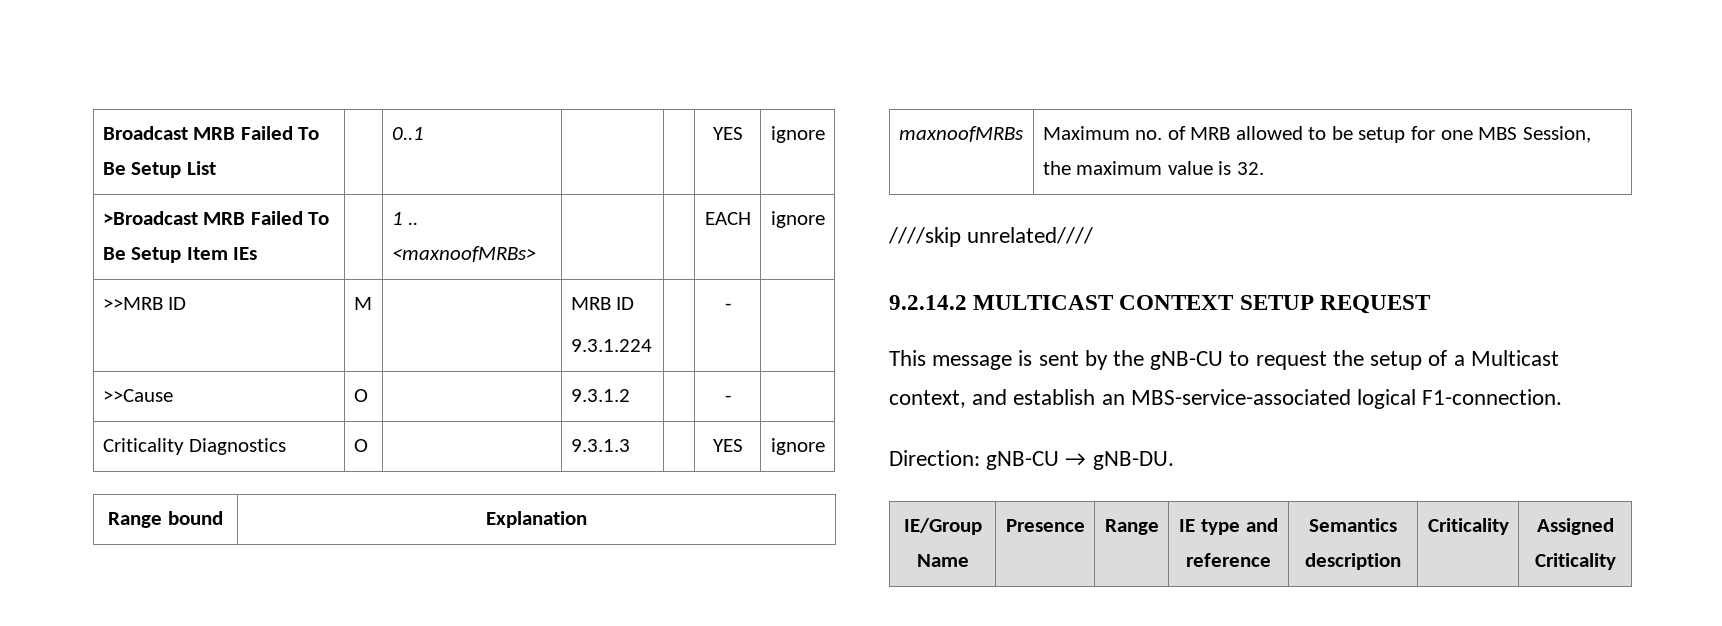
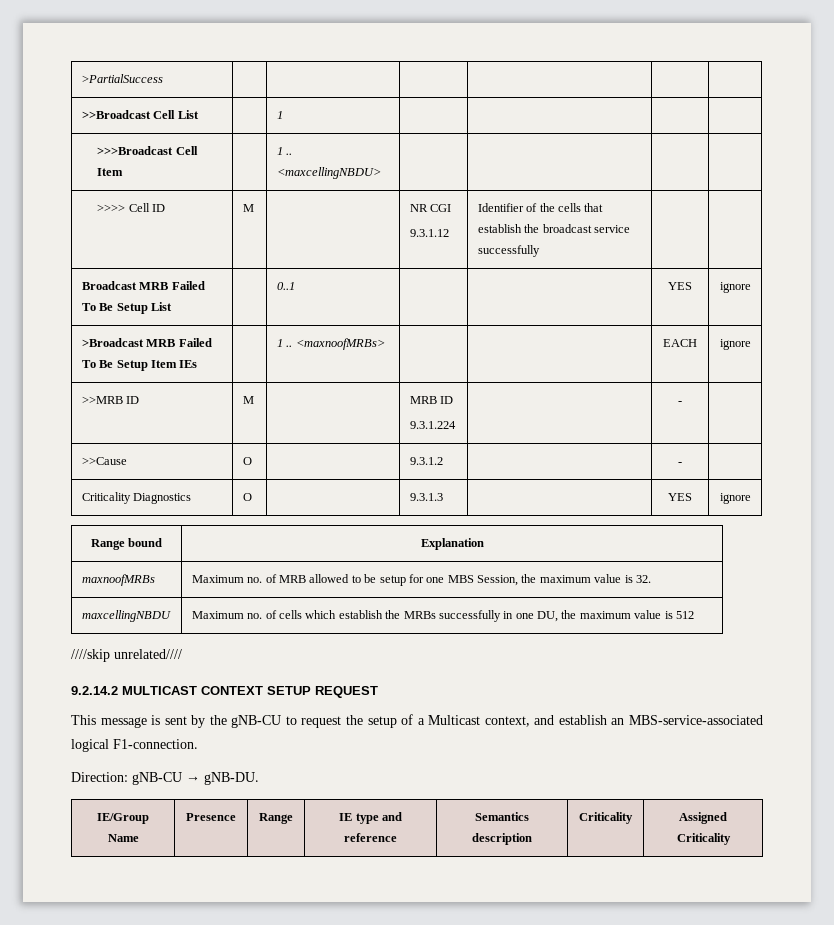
+ >PartialSuccess | | | | | |
+ >>Broadcast Cell List | | 1 | | | |
+ >>>Broadcast Cell Item | | 1 .. <maxcellingNBDU> | | | |
+ >>>> Cell ID | M | | NR CGI
+ 9.3.1.12 | Identifier of the cells that establish the broadcast service successfully | |
+ maxcellingNBDU | Maximum no. of cells which establish the MRBs successfully in one DU, the maximum value is 512

